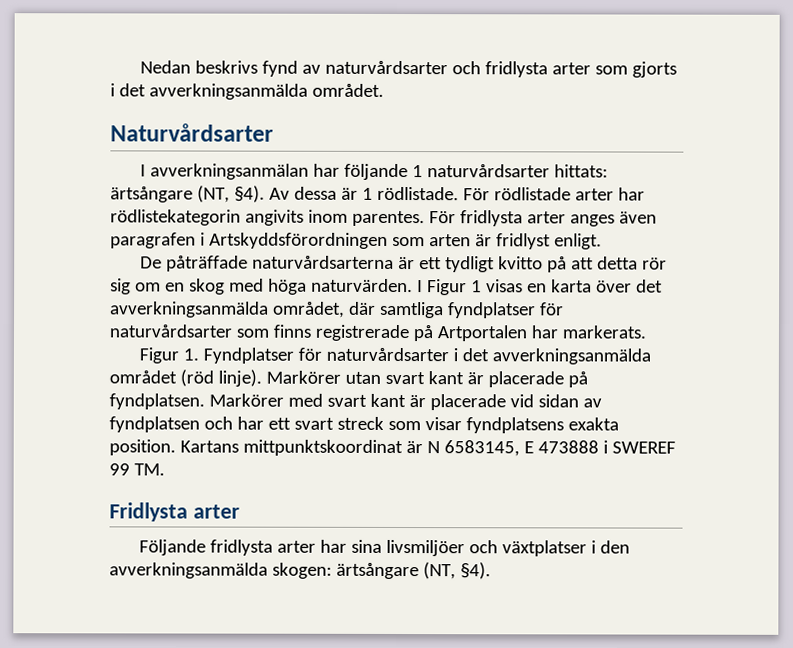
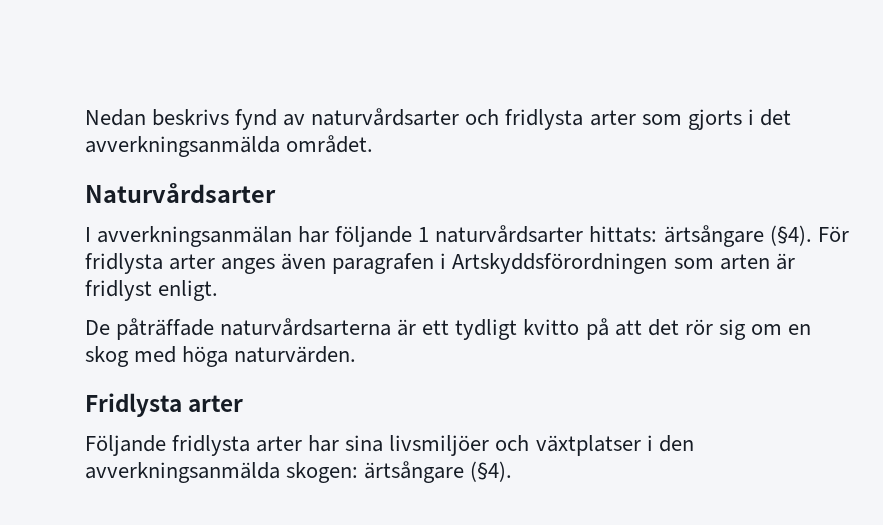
- I avverkningsanmälan har följande 1 naturvårdsarter hittats: ärtsångare (NT, §4). Av dessa är 1 rödlistade. För rödlistade arter har rödlistekategorin angivits inom parentes.
+ I avverkningsanmälan har följande 1 naturvårdsarter hittats: ärtsångare (§4).
- De påträffade naturvårdsarterna är ett tydligt kvitto på att detta rör sig om en skog med höga naturvärden. I Figur 1 visas en karta över det avverkningsanmälda området, där samtliga fyndplatser för naturvårdsarter som finns registrerade på Artportalen har markerats.
- Figur 1. Fyndplatser för naturvårdsarter i det avverkningsanmälda området (röd linje). Markörer utan svart kant är placerade på fyndplatsen. Markörer med svart kant är placerade vid sidan av fyndplatsen och har ett svart streck som visar fyndplatsens exakta position. Kartans mittpunktskoordinat är N 6583145, E 473888 i SWEREF 99 TM.
+ De påträffade naturvårdsarterna är ett tydligt kvitto på att det rör sig om en skog med höga naturvärden.
- Följande fridlysta arter har sina livsmiljöer och växtplatser i den avverkningsanmälda skogen: ärtsångare (NT, §4).
+ Följande fridlysta arter har sina livsmiljöer och växtplatser i den avverkningsanmälda skogen: ärtsångare (§4).

